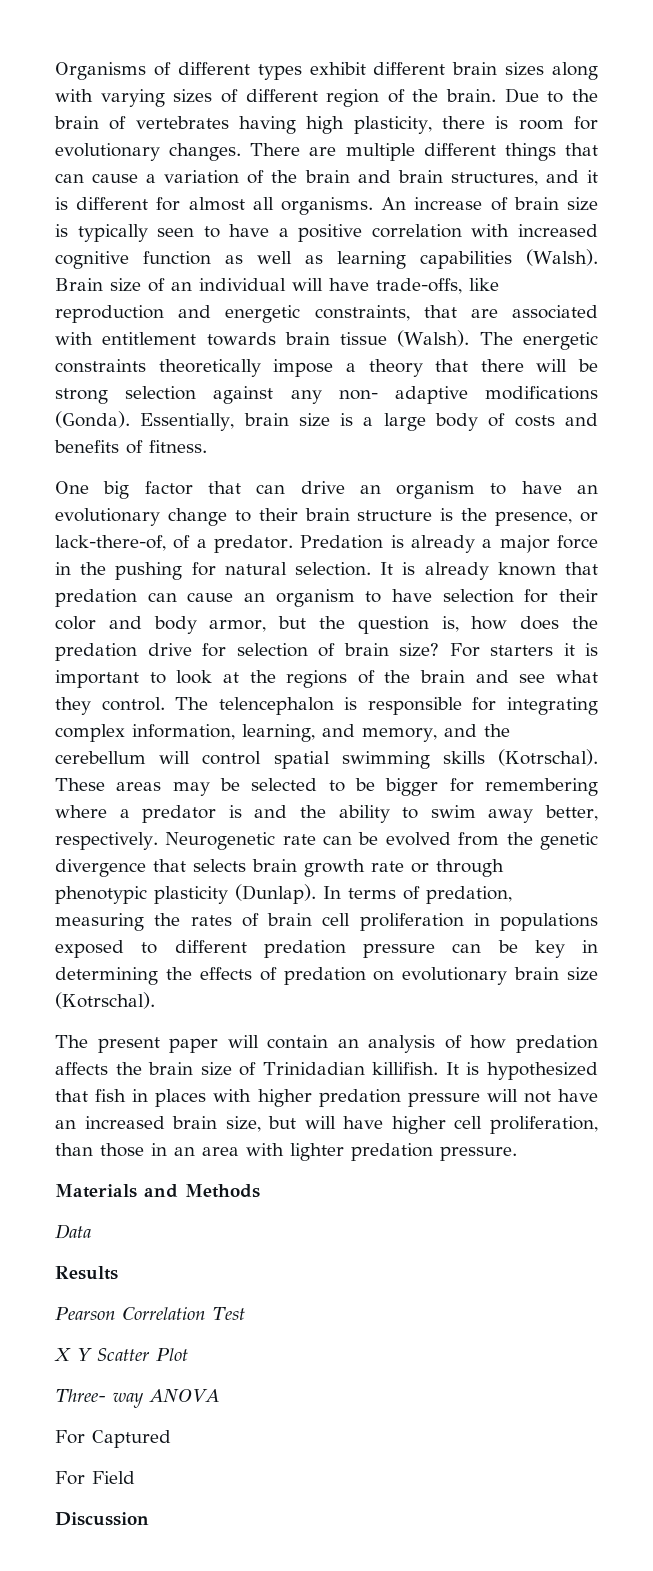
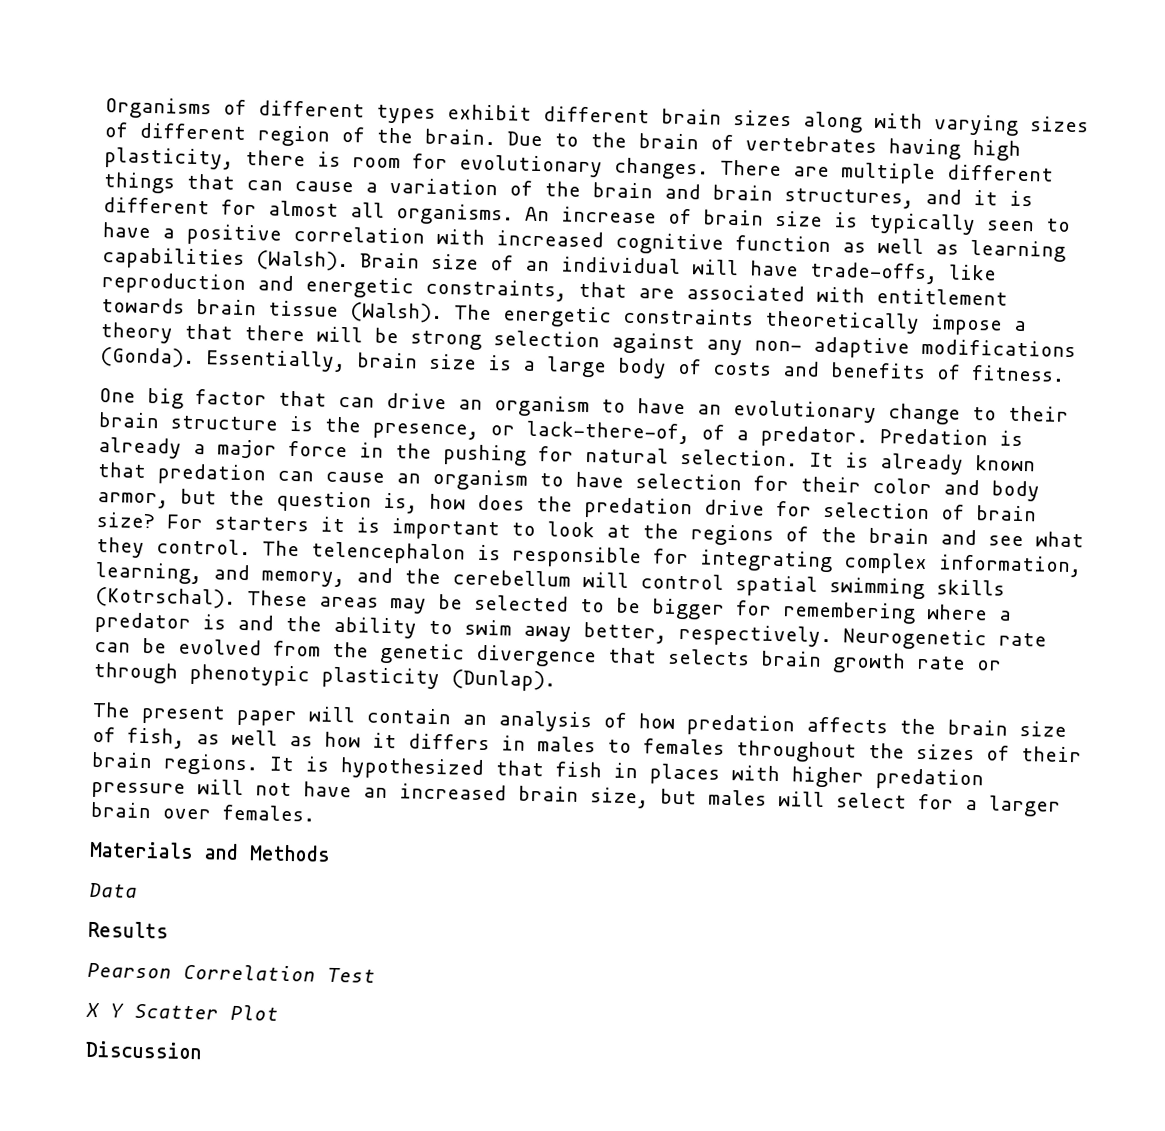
- In terms of predation, measuring the rates of brain cell proliferation in populations exposed to different predation pressure can be key in determining the effects of predation on evolutionary brain size (Kotrschal).
- The present paper will contain an analysis of how predation affects the brain size of Trinidadian killifish.
+ The present paper will contain an analysis of how predation affects the brain size of fish, as well as how it differs in males to females throughout the sizes of their brain regions.
- It is hypothesized that fish in places with higher predation pressure will not have an increased brain size, but will have higher cell proliferation, than those in an area with lighter predation pressure.
+ It is hypothesized that fish in places with higher predation pressure will not have an increased brain size, but males will select for a larger brain over females.
- Three- way ANOVA
- For Captured
- For Field

